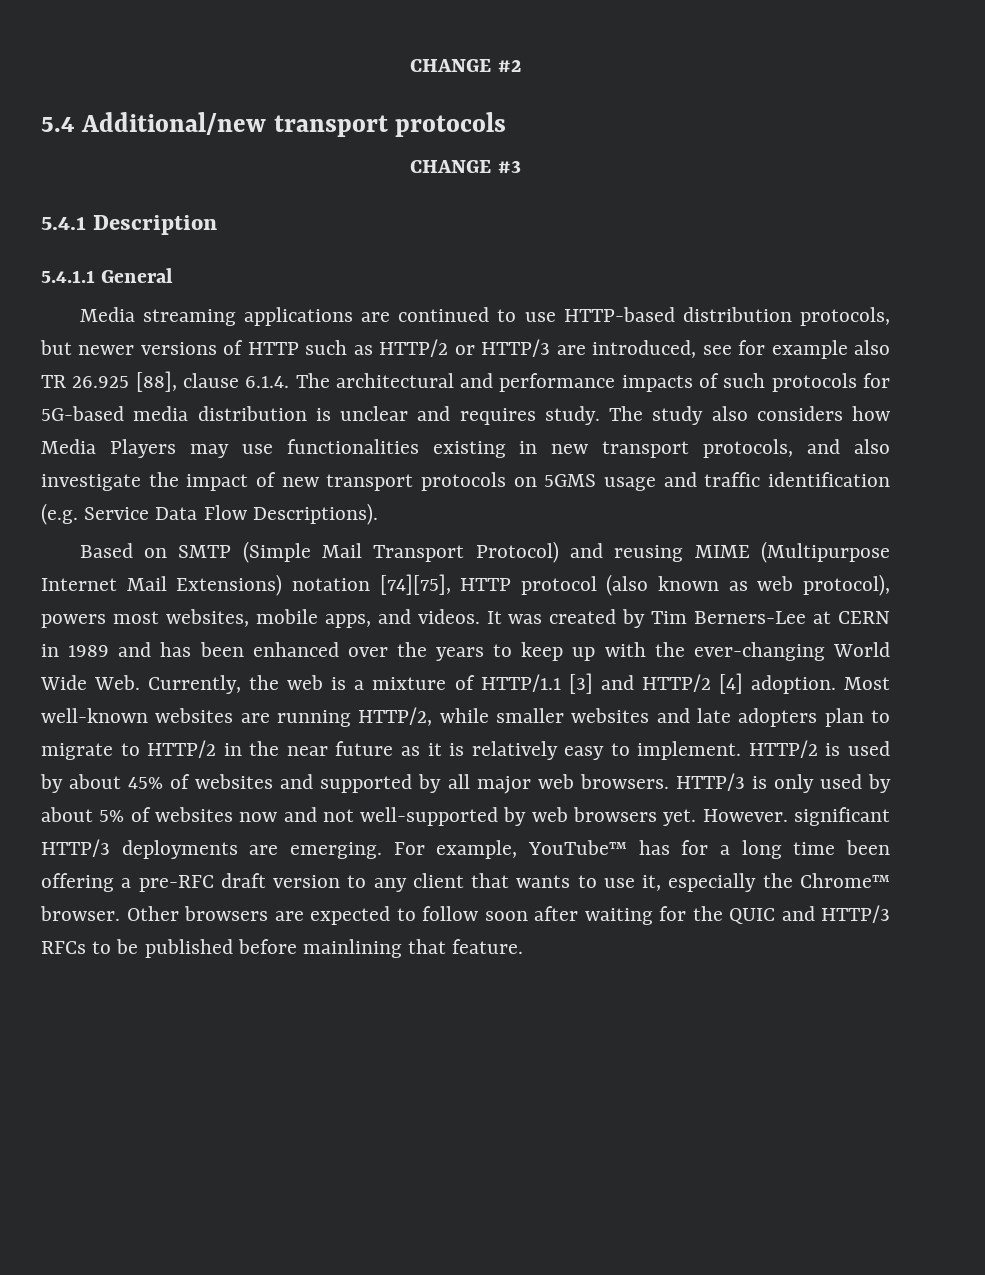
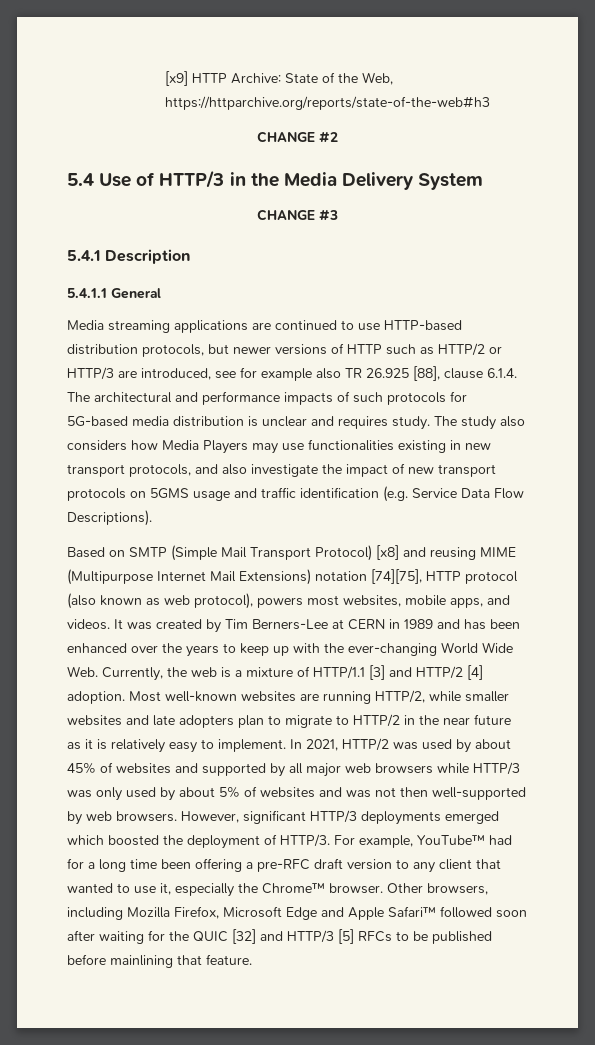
+ [x9] HTTP Archive: State of the Web, https://httparchive.org/reports/state-of-the-web#h3
  CHANGE #2
- 5.4 Additional/new transport protocols
+ 5.4 Use of HTTP/3 in the Media Delivery System
- Based on SMTP (Simple Mail Transport Protocol) and reusing MIME (Multipurpose Internet Mail Extensions) notation [74][75], HTTP protocol (also known as web protocol), powers most websites, mobile apps, and videos.
+ Based on SMTP (Simple Mail Transport Protocol) [x8] and reusing MIME (Multipurpose Internet Mail Extensions) notation [74][75], HTTP protocol (also known as web protocol), powers most websites, mobile apps, and videos.
- HTTP/2 is used by about 45% of websites and supported by all major web browsers. HTTP/3 is only used by about 5% of websites now and not well-supported by web browsers yet. However. significant HTTP/3 deployments are emerging.
+ In 2021, HTTP/2 was used by about 45% of websites and supported by all major web browsers while HTTP/3 was only used by about 5% of websites and was not then well-supported by web browsers. However, significant HTTP/3 deployments emerged which boosted the deployment of HTTP/3.
- For example, YouTube™ has for a long time been offering a pre-RFC draft version to any client that wants to use it, especially the Chrome™ browser.
+ For example, YouTube™ had for a long time been offering a pre-RFC draft version to any client that wanted to use it, especially the Chrome™ browser.
- Other browsers are expected to follow soon after waiting for the QUIC and HTTP/3 RFCs to be published before mainlining that feature.
+ Other browsers, including Mozilla Firefox, Microsoft Edge and Apple Safari™ followed soon after waiting for the QUIC [32] and HTTP/3 [5] RFCs to be published before mainlining that feature.

